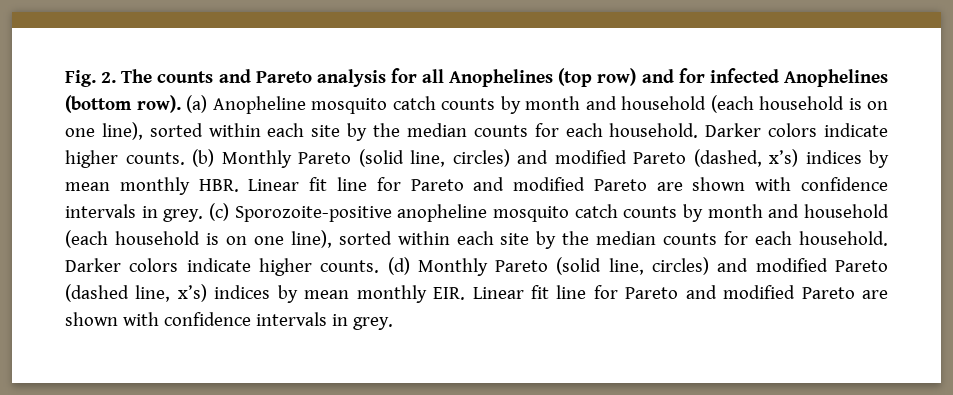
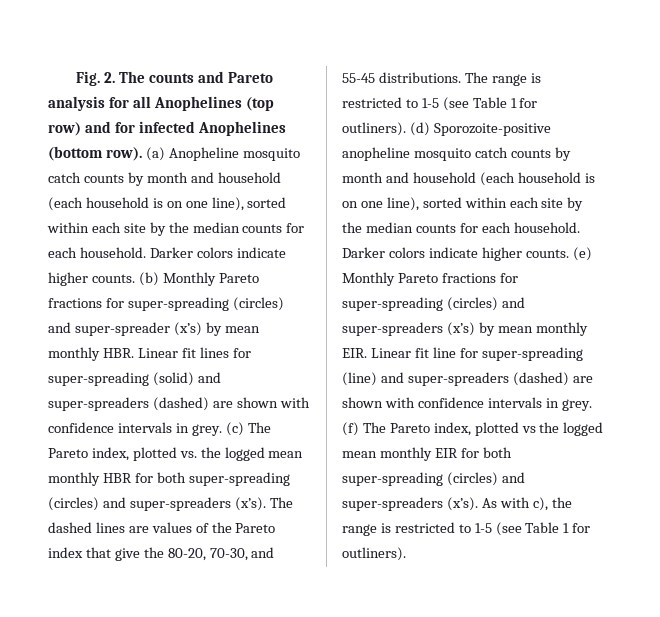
- (b) Monthly Pareto (solid line, circles) and modified Pareto (dashed, x’s) indices by mean monthly HBR. Linear fit line for Pareto and modified Pareto are shown with confidence intervals in grey.
+ (b) Monthly Pareto fractions for super-spreading (circles) and super-spreader (x’s) by mean monthly HBR. Linear fit lines for super-spreading (solid) and super-spreaders (dashed) are shown with confidence intervals in grey.
- (c) Sporozoite-positive anopheline mosquito catch counts by month and household (each household is on one line), sorted within each site by the median counts for each household.
+ (c) The Pareto index, plotted vs. the logged mean monthly HBR for both super-spreading (circles) and super-spreaders (x’s). The dashed lines are values of the Pareto index that give the 80-20, 70-30, and 55-45 distributions. The range is restricted to 1-5 (see Table 1 for outliners). (d) Sporozoite-positive anopheline mosquito catch counts by month and household (each household is on one line), sorted within each site by the median counts for each household.
- (d) Monthly Pareto (solid line, circles) and modified Pareto (dashed line, x’s) indices by mean monthly EIR. Linear fit line for Pareto and modified Pareto are shown with confidence intervals in grey.
+ (e) Monthly Pareto fractions for super-spreading (circles) and super-spreaders (x’s) by mean monthly EIR. Linear fit line for super-spreading (line) and super-spreaders (dashed) are shown with confidence intervals in grey. (f) The Pareto index, plotted vs the logged mean monthly EIR for both super-spreading (circles) and super-spreaders (x’s). As with c), the range is restricted to 1-5 (see Table 1 for outliners).

